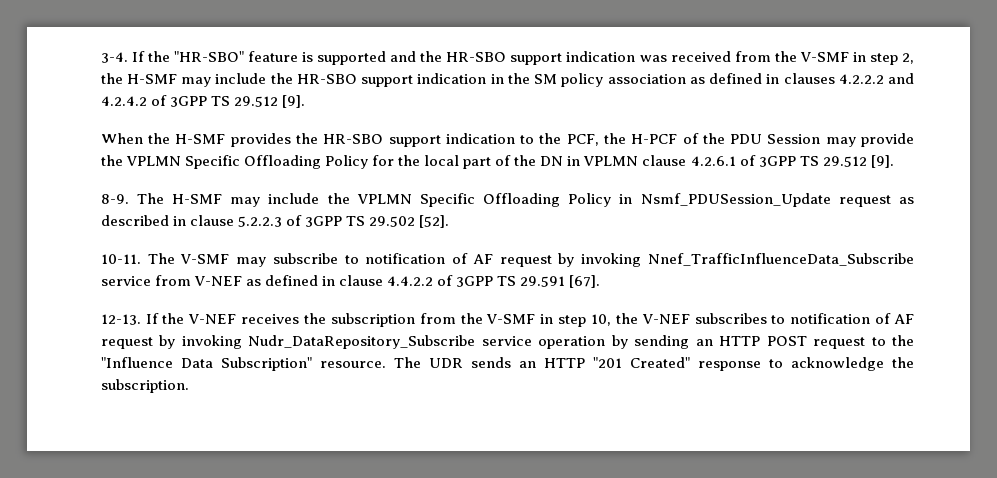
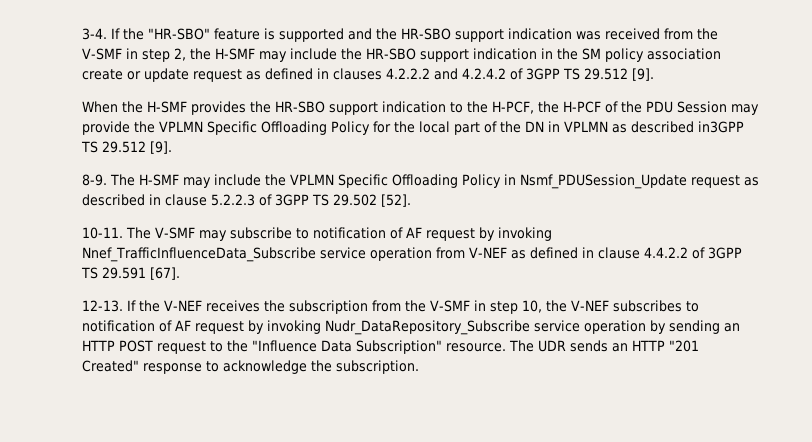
- If the "HR-SBO" feature is supported and the HR-SBO support indication was received from the V-SMF in step 2, the H-SMF may include the HR-SBO support indication in the SM policy association as defined in clauses 4.2.2.2 and 4.2.4.2 of 3GPP TS 29.512 [9].
+ If the "HR-SBO" feature is supported and the HR-SBO support indication was received from the V-SMF in step 2, the H-SMF may include the HR-SBO support indication in the SM policy association create or update request as defined in clauses 4.2.2.2 and 4.2.4.2 of 3GPP TS 29.512 [9].
- When the H-SMF provides the HR-SBO support indication to the PCF, the H-PCF of the PDU Session may provide the VPLMN Specific Offloading Policy for the local part of the DN in VPLMN clause 4.2.6.1 of 3GPP TS 29.512 [9].
+ When the H-SMF provides the HR-SBO support indication to the H-PCF, the H-PCF of the PDU Session may provide the VPLMN Specific Offloading Policy for the local part of the DN in VPLMN as described in3GPP TS 29.512 [9].
- The V-SMF may subscribe to notification of AF request by invoking Nnef_TrafficInfluenceData_Subscribe service from V-NEF as defined in clause 4.4.2.2 of 3GPP TS 29.591 [67].
+ The V-SMF may subscribe to notification of AF request by invoking Nnef_TrafficInfluenceData_Subscribe service operation from V-NEF as defined in clause 4.4.2.2 of 3GPP TS 29.591 [67].

